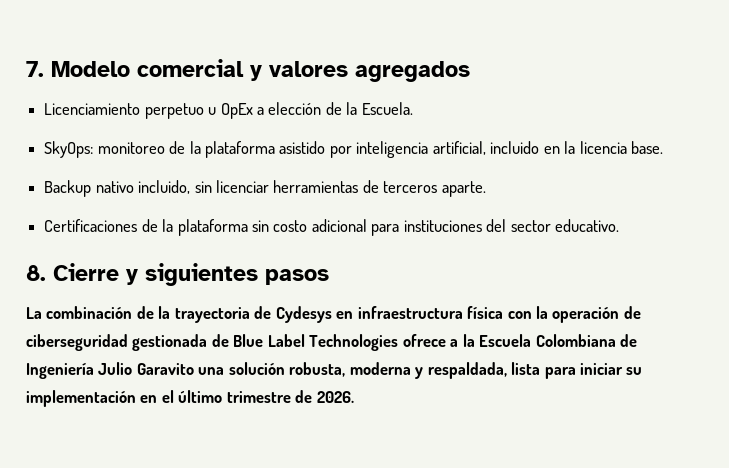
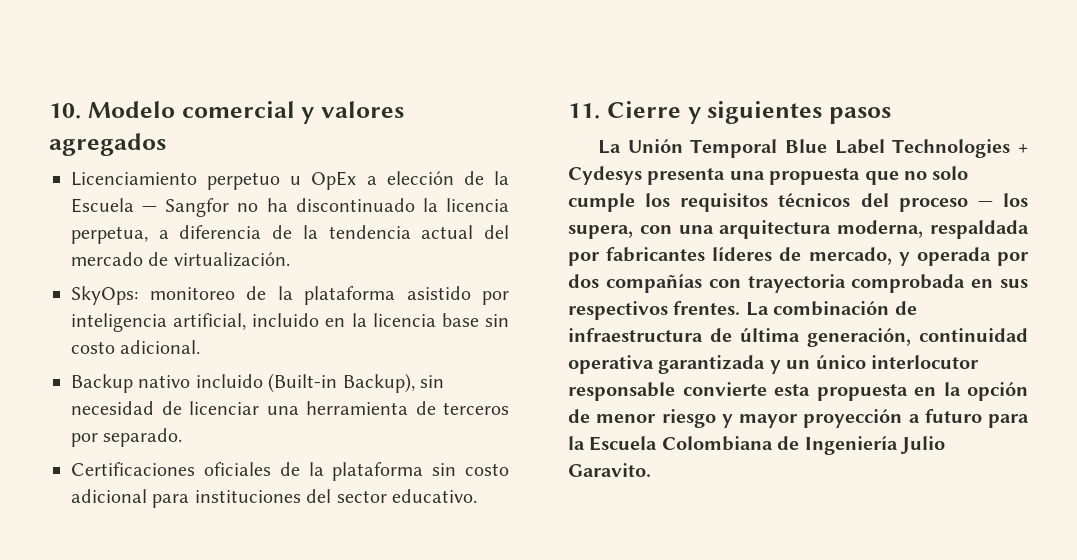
- 7. Modelo comercial y valores agregados
+ 10. Modelo comercial y valores agregados
- Licenciamiento perpetuo u OpEx a elección de la Escuela.
+ Licenciamiento perpetuo u OpEx a elección de la Escuela — Sangfor no ha discontinuado la licencia perpetua, a diferencia de la tendencia actual del mercado de virtualización.
- SkyOps: monitoreo de la plataforma asistido por inteligencia artificial, incluido en la licencia base.
- Backup nativo incluido, sin licenciar herramientas de terceros aparte.
+ SkyOps: monitoreo de la plataforma asistido por inteligencia artificial, incluido en la licencia base sin costo adicional.
+ Backup nativo incluido (Built-in Backup), sin necesidad de licenciar una herramienta de terceros por separado.
- Certificaciones de la plataforma sin costo adicional para instituciones del sector educativo.
+ Certificaciones oficiales de la plataforma sin costo adicional para instituciones del sector educativo.
- 8. Cierre y siguientes pasos
+ 11. Cierre y siguientes pasos
- La combinación de la trayectoria de Cydesys en infraestructura física con la operación de ciberseguridad gestionada de Blue Label Technologies ofrece a la Escuela Colombiana de Ingeniería Julio Garavito una solución robusta, moderna y respaldada, lista para iniciar su implementación en el último trimestre de 2026.
+ La Unión Temporal Blue Label Technologies + Cydesys presenta una propuesta que no solo cumple los requisitos técnicos del proceso — los supera, con una arquitectura moderna, respaldada por fabricantes líderes de mercado, y operada por dos compañías con trayectoria comprobada en sus respectivos frentes. La combinación de infraestructura de última generación, continuidad operativa garantizada y un único interlocutor responsable convierte esta propuesta en la opción de menor riesgo y mayor proyección a futuro para la Escuela Colombiana de Ingeniería Julio Garavito.

